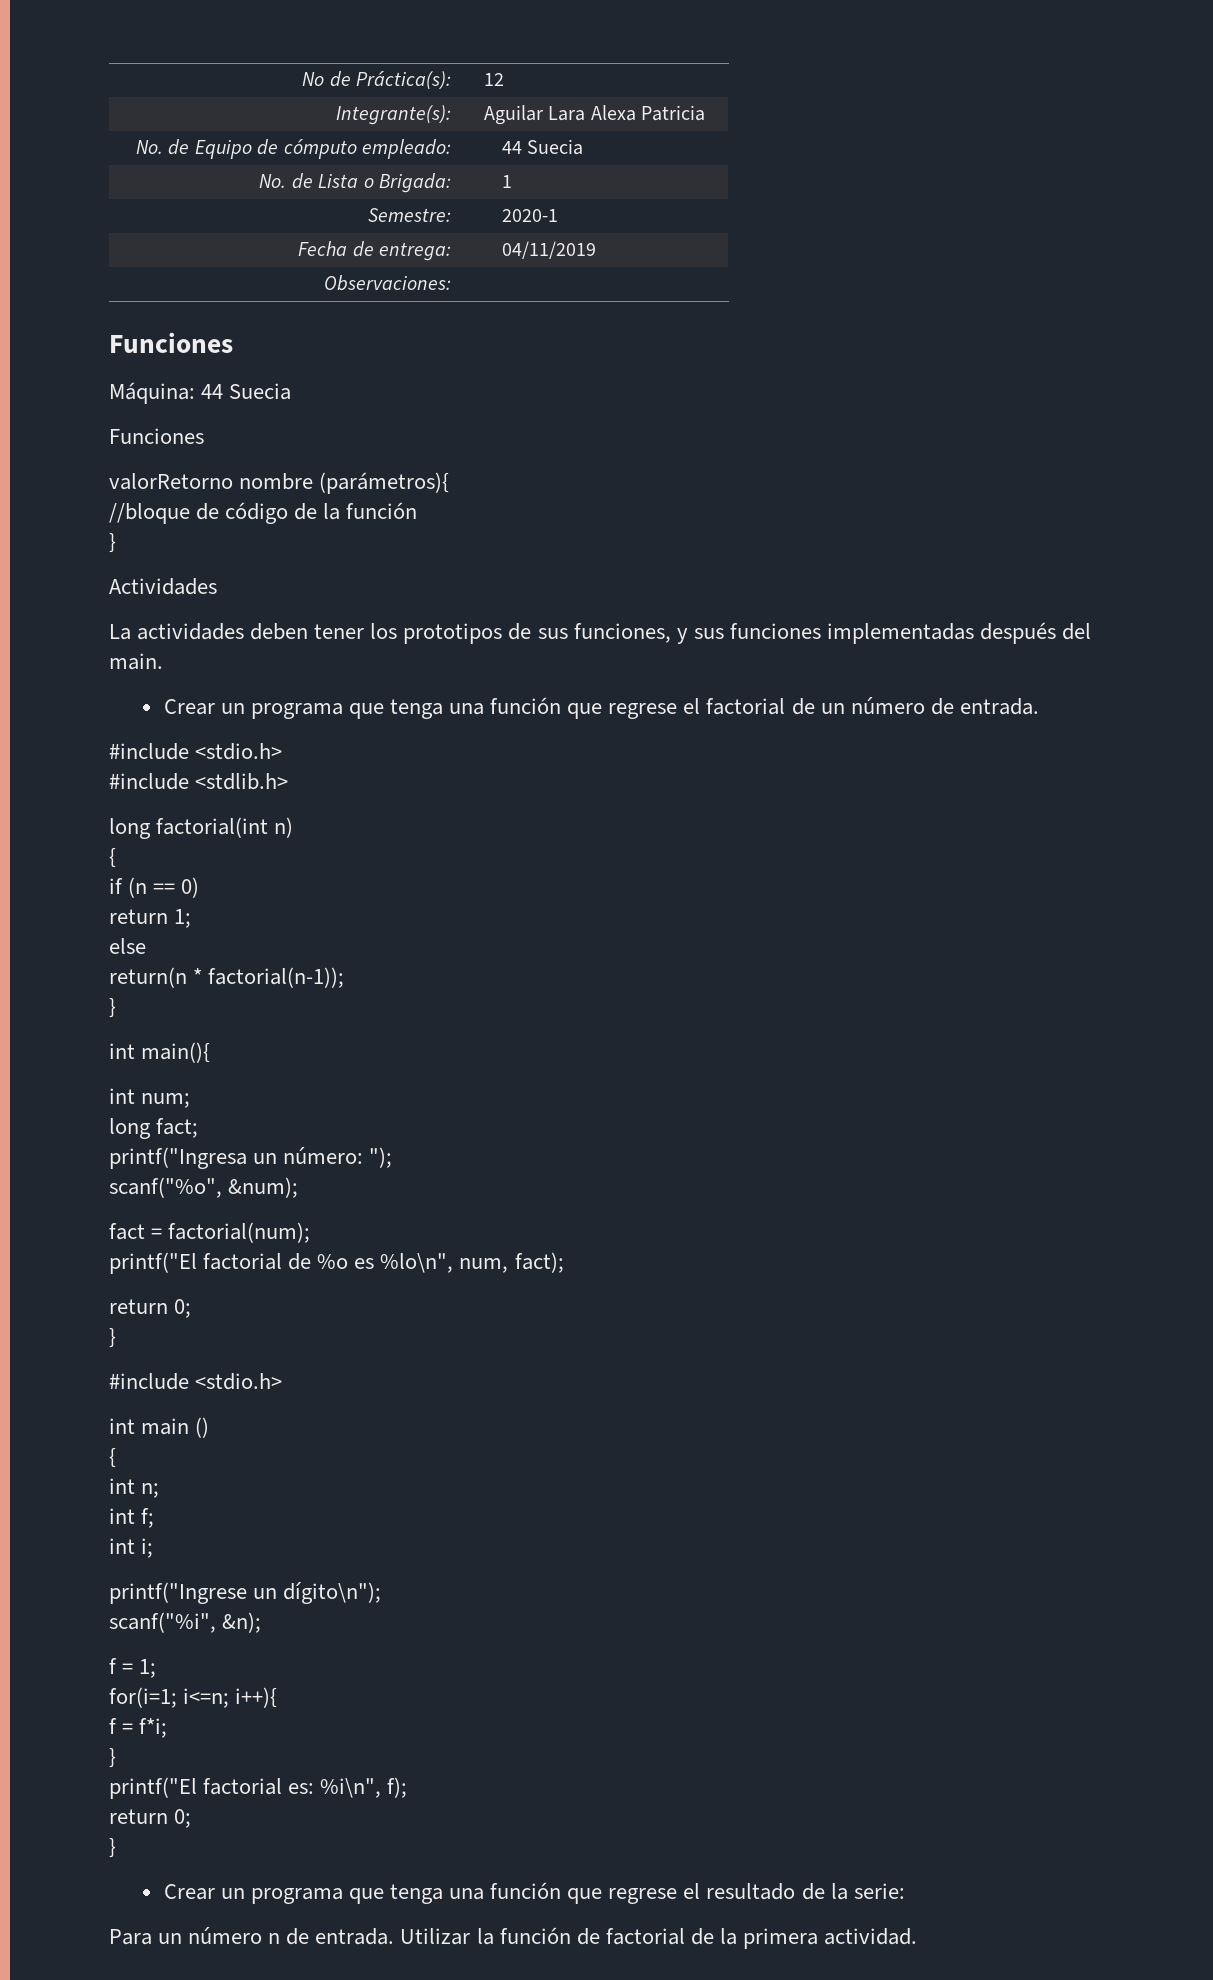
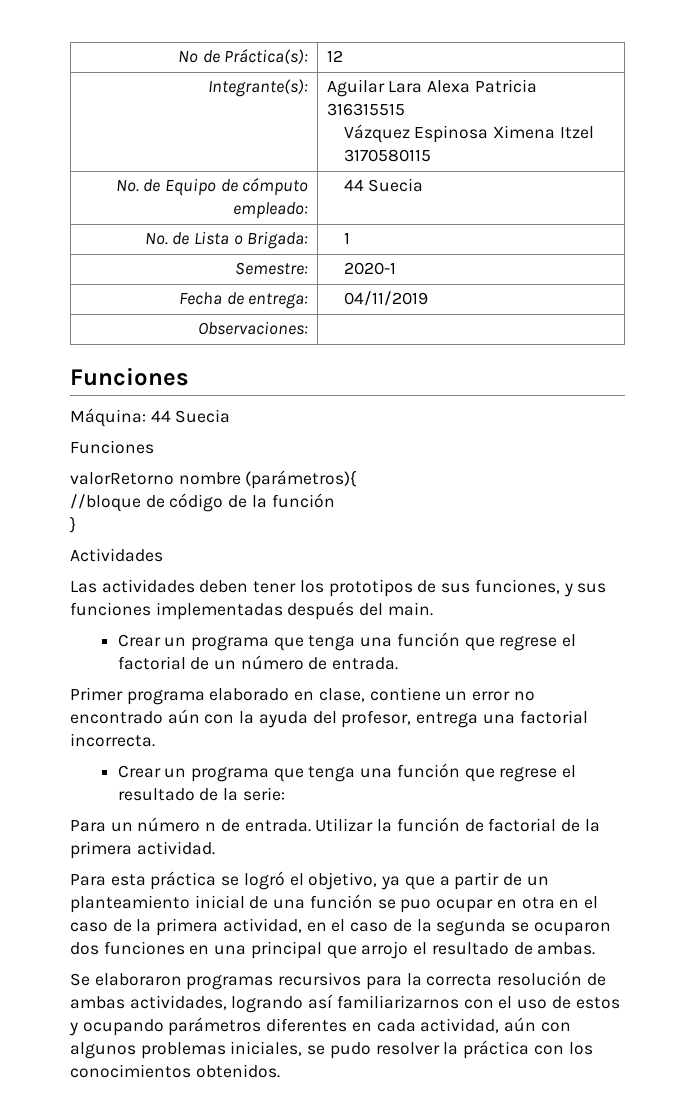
- Integrante(s): | Aguilar Lara Alexa Patricia
+ Integrante(s): | Aguilar Lara Alexa Patricia 316315515
+ Vázquez Espinosa Ximena Itzel 3170580115
- La actividades deben tener los prototipos de sus funciones, y sus funciones implementadas después del main.
+ Las actividades deben tener los prototipos de sus funciones, y sus funciones implementadas después del main.
  Crear un programa que tenga una función que regrese el factorial de un número de entrada.
- #include <stdio.h>
- #include <stdlib.h>
- long factorial(int n)
- {
- if (n == 0)
- return 1;
- else
- return(n * factorial(n-1));
- }
- int main(){
- int num;
- long fact;
- printf("Ingresa un número: ");
- scanf("%o", &num);
- fact = factorial(num);
- printf("El factorial de %o es %lo\n", num, fact);
- return 0;
- }
- #include <stdio.h>
- int main ()
- {
- int n;
- int f;
- int i;
- printf("Ingrese un dígito\n");
- scanf("%i", &n);
- f = 1;
- for(i=1; i<=n; i++){
- f = f*i;
- }
- printf("El factorial es: %i\n", f);
- return 0;
- }
+ Primer programa elaborado en clase, contiene un error no encontrado aún con la ayuda del profesor, entrega una factorial incorrecta.
+ Para esta práctica se logró el objetivo, ya que a partir de un planteamiento inicial de una función se puo ocupar en otra en el caso de la primera actividad, en el caso de la segunda se ocuparon dos funciones en una principal que arrojo el resultado de ambas.
+ Se elaboraron programas recursivos para la correcta resolución de ambas actividades, logrando así familiarizarnos con el uso de estos y ocupando parámetros diferentes en cada actividad, aún con algunos problemas iniciales, se pudo resolver la práctica con los conocimientos obtenidos.

